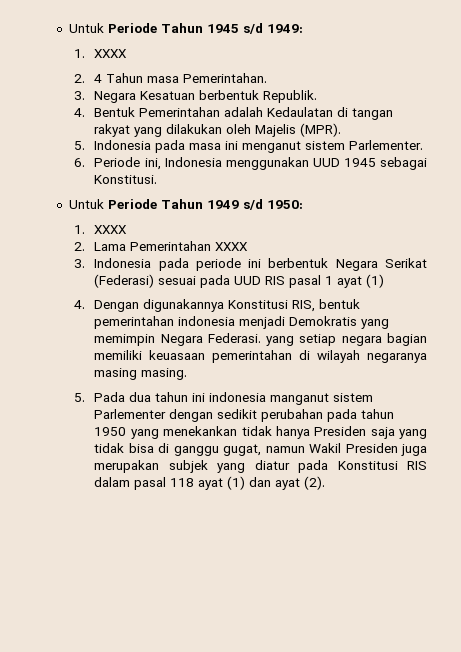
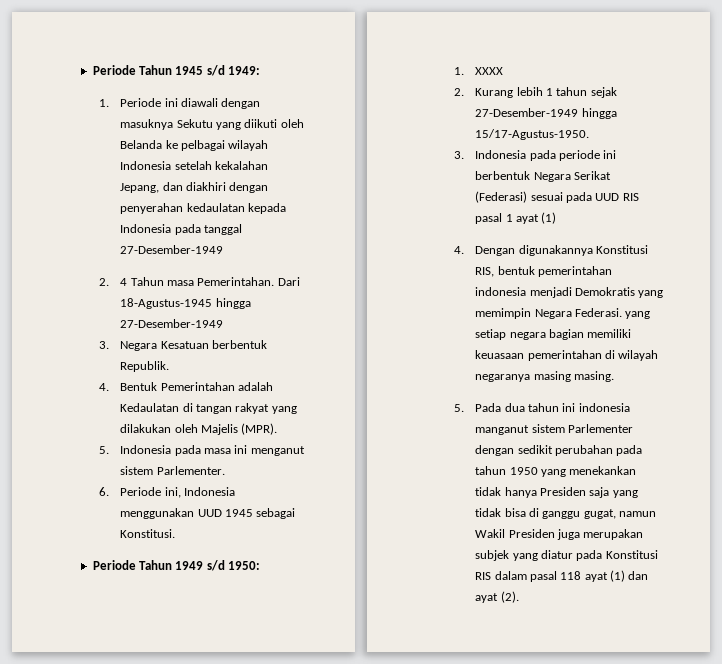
- Untuk Periode Tahun 1945 s/d 1949:
- 1. XXXX
+ Periode Tahun 1945 s/d 1949:
+ 1. Periode ini diawali dengan masuknya Sekutu yang diikuti oleh Belanda ke pelbagai wilayah Indonesia setelah kekalahan Jepang, dan diakhiri dengan penyerahan kedaulatan kepada Indonesia pada tanggal 27-Desember-1949
+ Dari 18-Agustus-1945 hingga 27-Desember-1949
- Untuk Periode Tahun 1949 s/d 1950:
+ Periode Tahun 1949 s/d 1950:
- 2. Lama Pemerintahan XXXX
+ 2. Kurang lebih 1 tahun sejak 27-Desember-1949 hingga 15/17-Agustus-1950.

